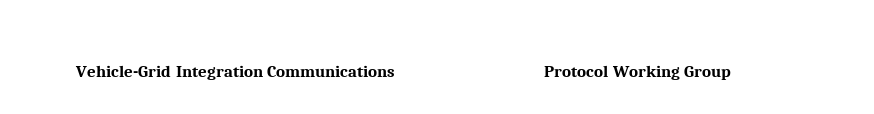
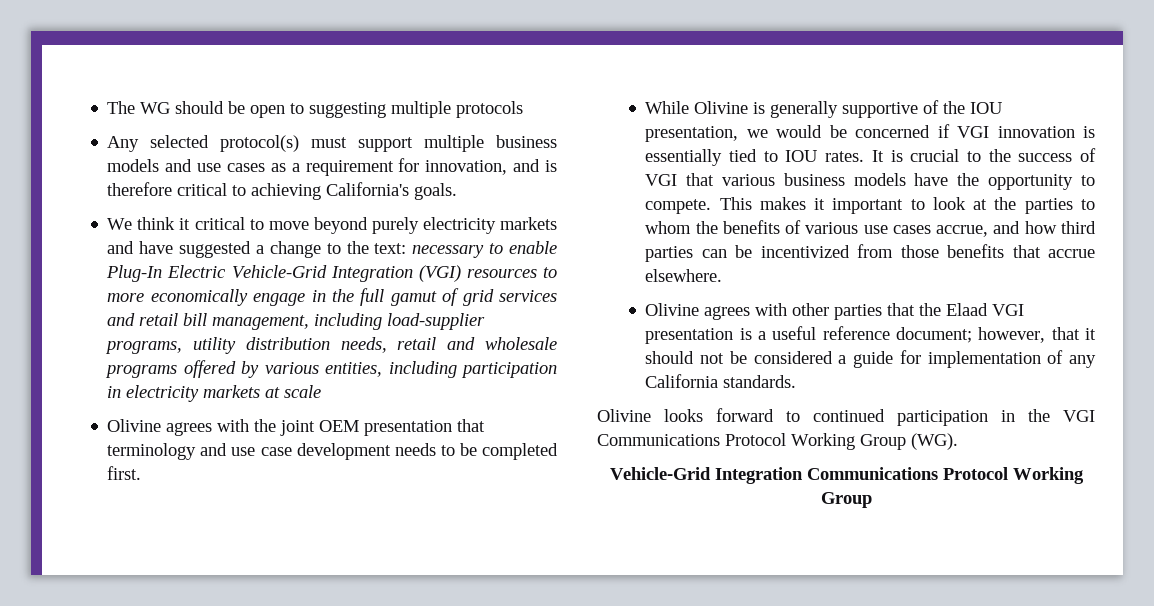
+ The WG should be open to suggesting multiple protocols
+ Any selected protocol(s) must support multiple business models and use cases as a requirement for innovation, and is therefore critical to achieving California's goals.
+ We think it critical to move beyond purely electricity markets and have suggested a change to the text: necessary to enable Plug-In Electric Vehicle-Grid Integration (VGI) resources to more economically engage in the full gamut of grid services and retail bill management, including load-supplier programs, utility distribution needs, retail and wholesale programs offered by various entities, including participation in electricity markets at scale
+ Olivine agrees with the joint OEM presentation that terminology and use case development needs to be completed first.
+ While Olivine is generally supportive of the IOU presentation, we would be concerned if VGI innovation is essentially tied to IOU rates. It is crucial to the success of VGI that various business models have the opportunity to compete. This makes it important to look at the parties to whom the benefits of various use cases accrue, and how third parties can be incentivized from those benefits that accrue elsewhere.
+ Olivine agrees with other parties that the Elaad VGI presentation is a useful reference document; however, that it should not be considered a guide for implementation of any California standards.
+ Olivine looks forward to continued participation in the VGI Communications Protocol Working Group (WG).

